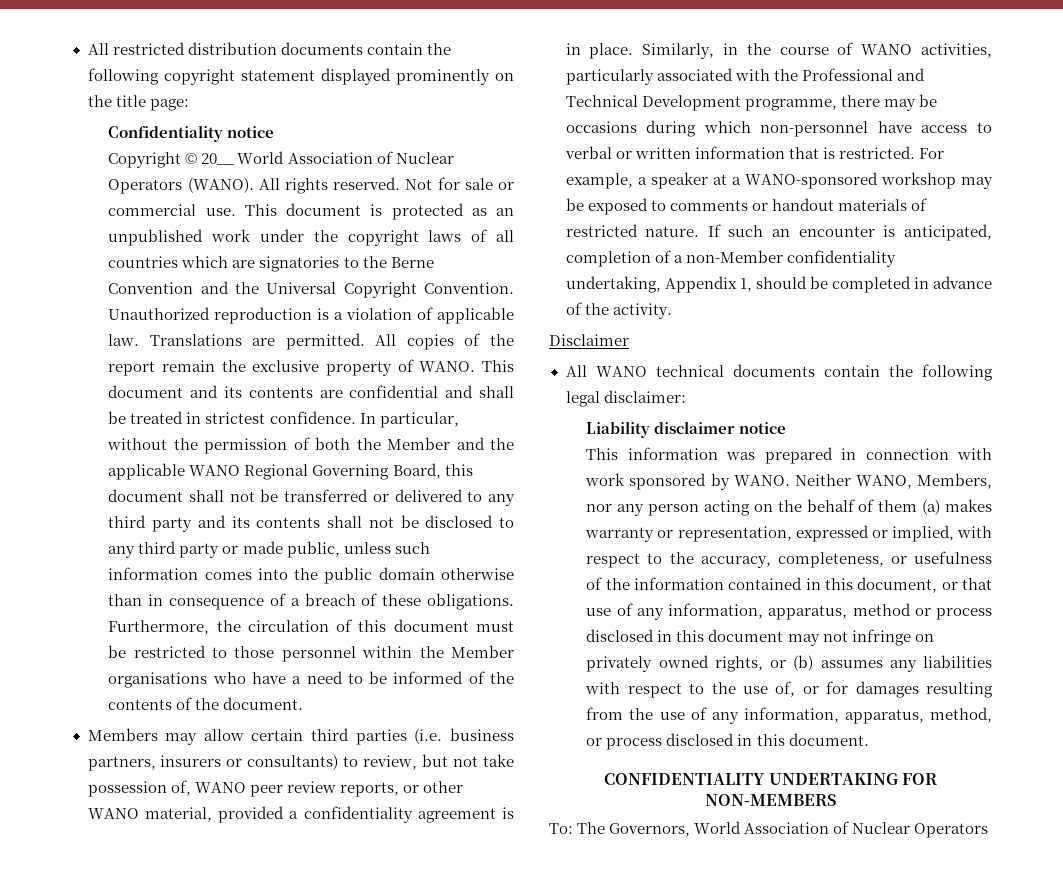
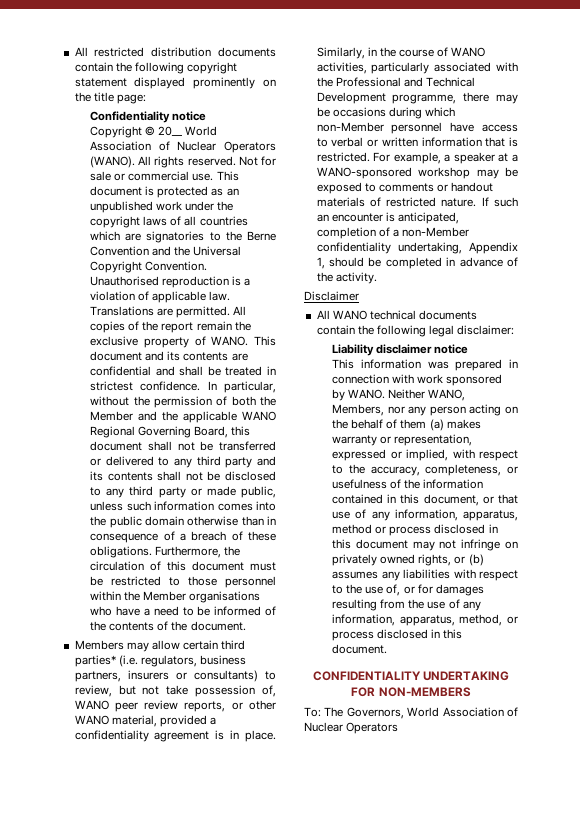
- Unauthorized reproduction is a violation of applicable law.
+ Unauthorised reproduction is a violation of applicable law.
- Members may allow certain third parties (i.e. business partners, insurers or consultants) to review, but not take possession of, WANO peer review reports, or other WANO material, provided a confidentiality agreement is in place.
+ Members may allow certain third parties* (i.e. regulators, business partners, insurers or consultants) to review, but not take possession of, WANO peer review reports, or other WANO material, provided a confidentiality agreement is in place.
- Similarly, in the course of WANO activities, particularly associated with the Professional and Technical Development programme, there may be occasions during which non-personnel have access to verbal or written information that is restricted.
+ Similarly, in the course of WANO activities, particularly associated with the Professional and Technical Development programme, there may be occasions during which non-Member personnel have access to verbal or written information that is restricted.

